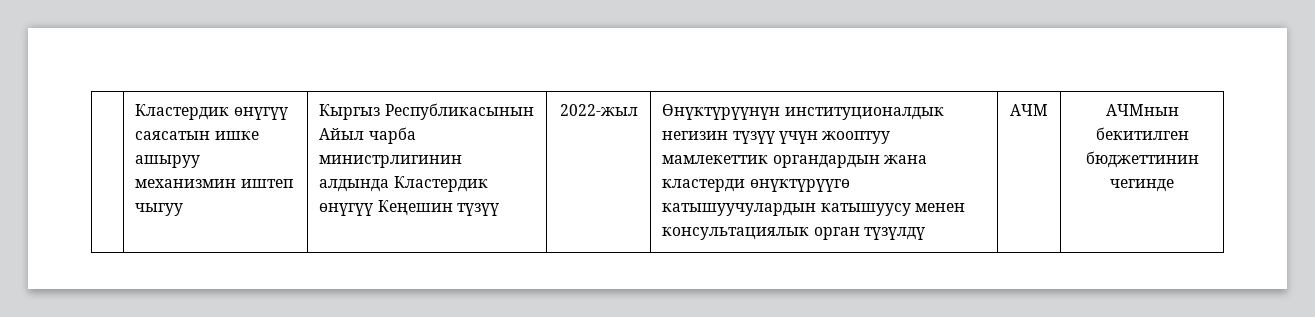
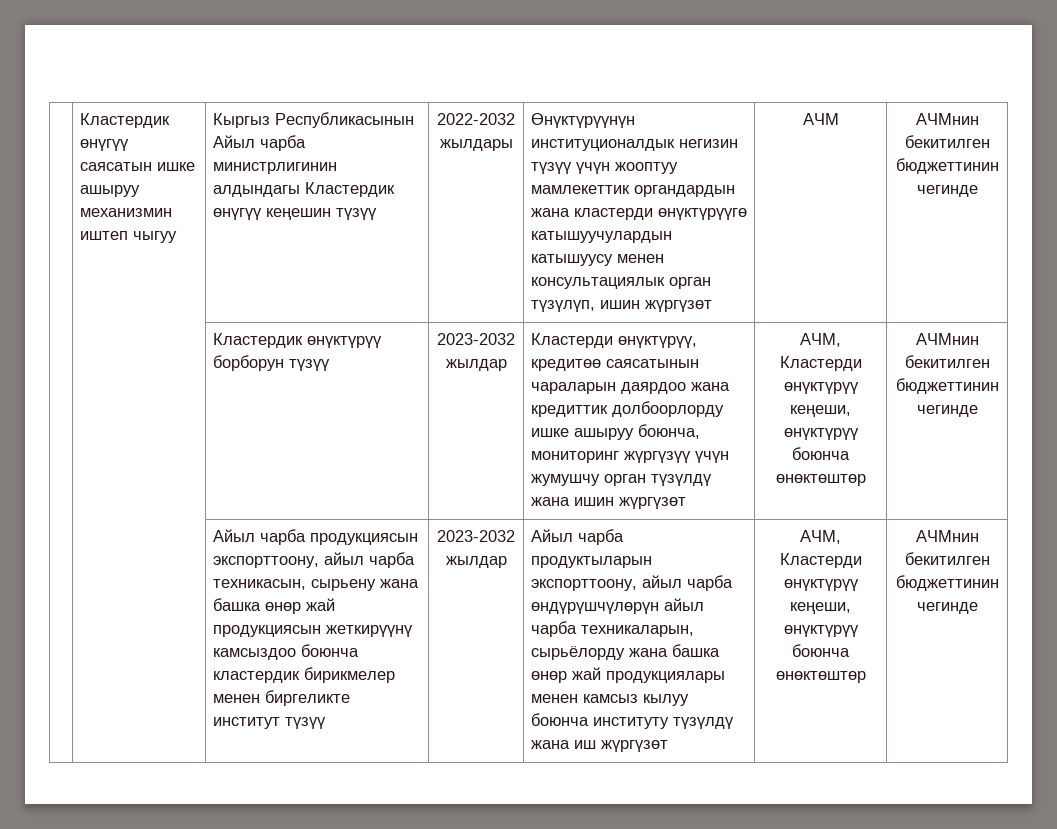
- Кыргыз Республикасынын Айыл чарба министрлигинин алдында Кластердик өнүгүү Кеңешин түзүү | 2022-жыл
+ Кыргыз Республикасынын Айыл чарба министрлигинин алдындагы Кластердик өнүгүү кеңешин түзүү | 2022-2032 жылдары
- Өнүктүрүүнүн институционалдык негизин түзүү үчүн жооптуу мамлекеттик органдардын жана кластерди өнүктүрүүгө катышуучулардын катышуусу менен консультациялык орган түзүлдү
+ Өнүктүрүүнүн институционалдык негизин түзүү үчүн жооптуу мамлекеттик органдардын жана кластерди өнүктүрүүгө катышуучулардын катышуусу менен консультациялык орган түзүлүп, ишин жүргүзөт
- АЧМ | АЧМнын бекитилген бюджеттинин чегинде
+ АЧМ | АЧМнин бекитилген бюджеттинин чегинде
+ | | Кластердик өнүктүрүү борборун түзүү | 2023-2032 жылдар | Кластерди өнүктүрүү, кредитөө саясатынын чараларын даярдоо жана кредиттик долбоорлорду ишке ашыруу боюнча, мониторинг жүргүзүү үчүн жумушчу орган түзүлдү жана ишин жүргүзөт | АЧМ, Кластерди өнүктүрүү кеңеши, өнүктүрүү боюнча өнөктөштөр | АЧМнин бекитилген бюджеттинин чегинде
+ | | Айыл чарба продукциясын экспорттоону, айыл чарба техникасын, сырьену жана башка өнөр жай продукциясын жеткирүүнү камсыздоо боюнча кластердик бирикмелер менен биргеликте институт түзүү | 2023-2032 жылдар | Айыл чарба продуктыларын экспорттоону, айыл чарба өндүрүшчүлөрүн айыл чарба техникаларын, сырьёлорду жана башка өнөр жай продукциялары менен камсыз кылуу боюнча институту түзүлдү жана иш жүргүзөт | АЧМ, Кластерди өнүктүрүү кеңеши, өнүктүрүү боюнча өнөктөштөр | АЧМнин бекитилген бюджеттинин чегинде

